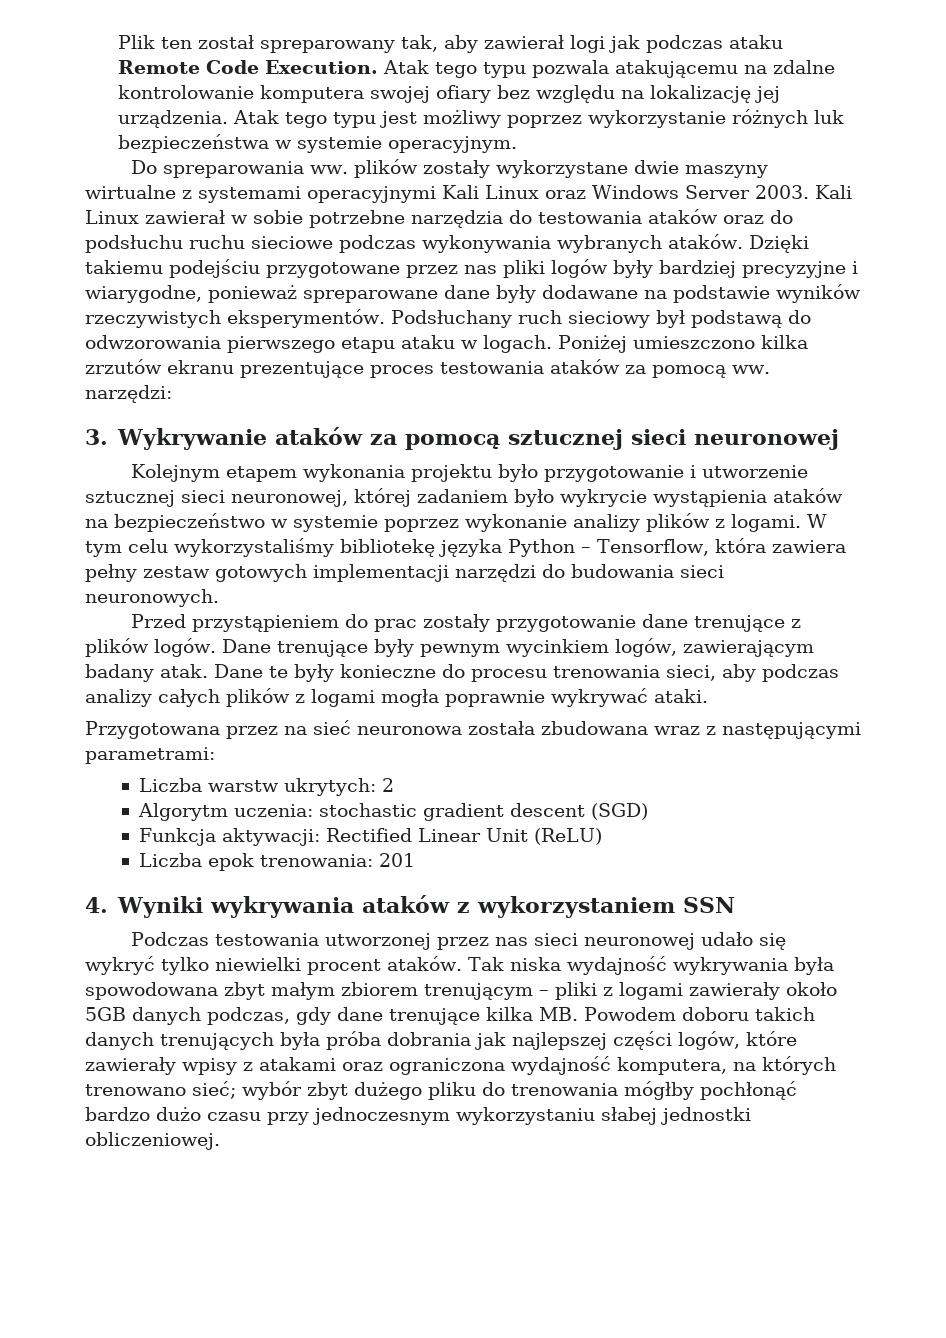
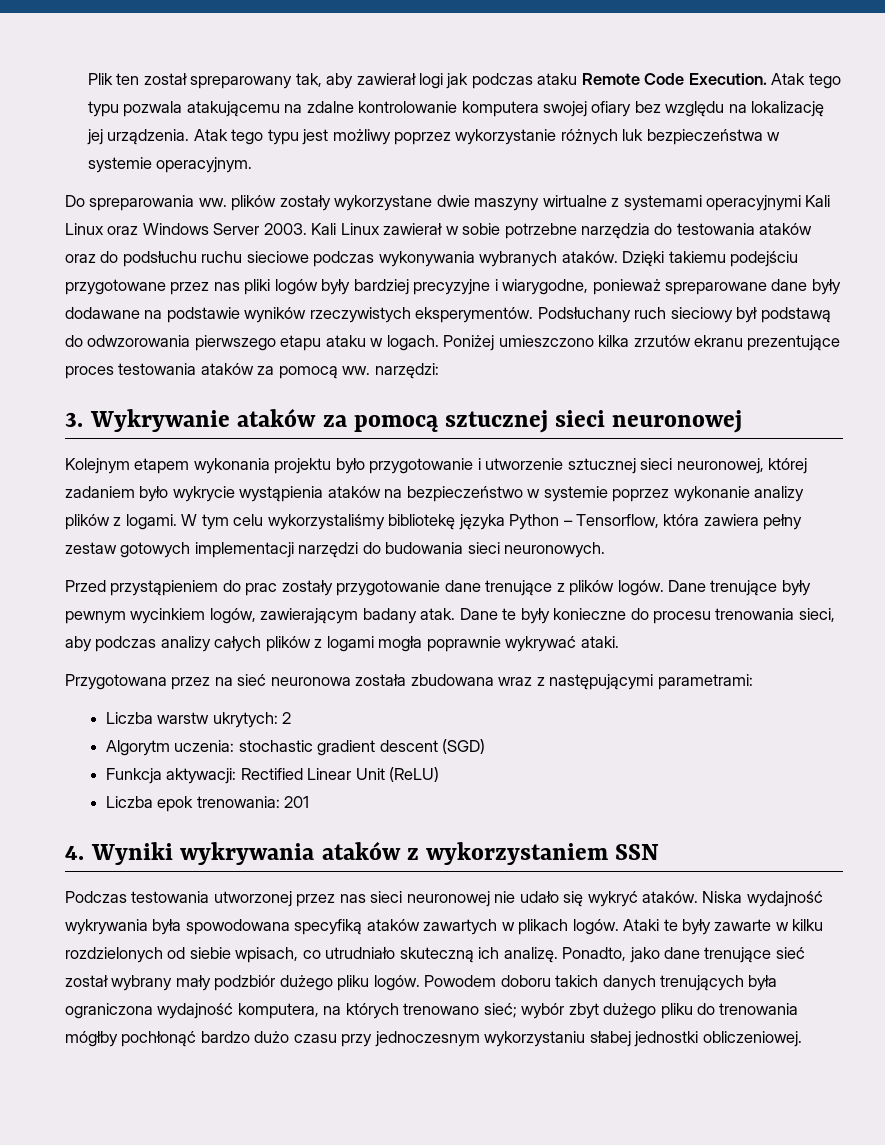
- Podczas testowania utworzonej przez nas sieci neuronowej udało się wykryć tylko niewielki procent ataków. Tak niska wydajność wykrywania była spowodowana zbyt małym zbiorem trenującym – pliki z logami zawierały około 5GB danych podczas, gdy dane trenujące kilka MB. Powodem doboru takich danych trenujących była próba dobrania jak najlepszej części logów, które zawierały wpisy z atakami oraz ograniczona wydajność komputera, na których trenowano sieć; wybór zbyt dużego pliku do trenowania mógłby pochłonąć bardzo dużo czasu przy jednoczesnym wykorzystaniu słabej jednostki obliczeniowej.
+ Podczas testowania utworzonej przez nas sieci neuronowej nie udało się wykryć ataków. Niska wydajność wykrywania była spowodowana specyfiką ataków zawartych w plikach logów. Ataki te były zawarte w kilku rozdzielonych od siebie wpisach, co utrudniało skuteczną ich analizę. Ponadto, jako dane trenujące sieć został wybrany mały podzbiór dużego pliku logów. Powodem doboru takich danych trenujących była ograniczona wydajność komputera, na których trenowano sieć; wybór zbyt dużego pliku do trenowania mógłby pochłonąć bardzo dużo czasu przy jednoczesnym wykorzystaniu słabej jednostki obliczeniowej.

